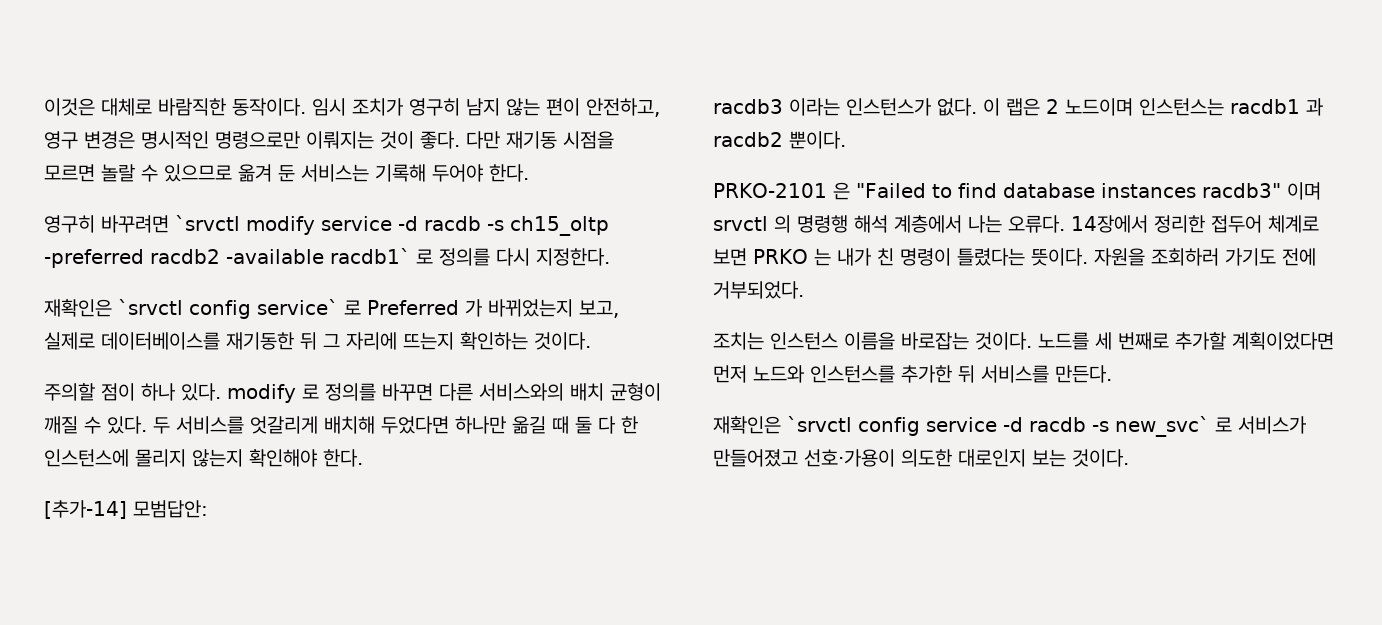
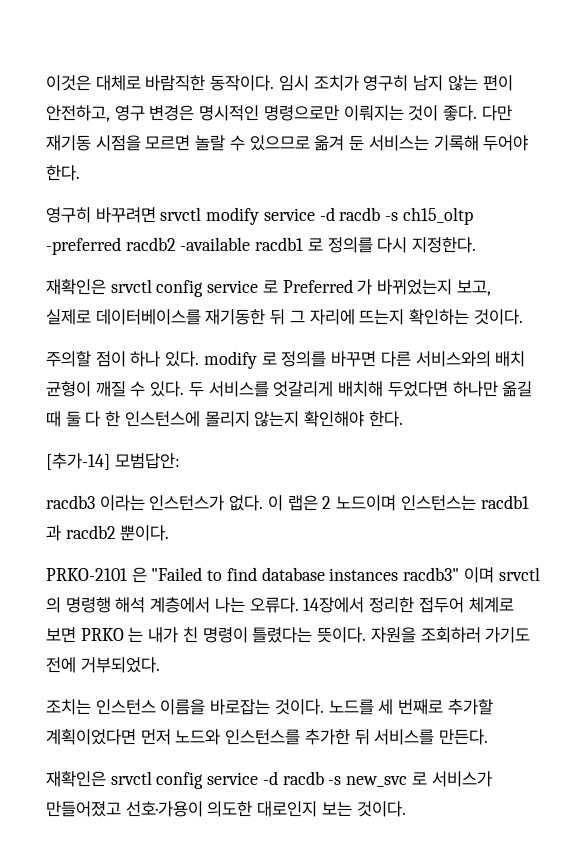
- 영구히 바꾸려면 `srvctl modify service -d racdb -s ch15_oltp -preferred racdb2 -available racdb1` 로 정의를 다시 지정한다.
+ 영구히 바꾸려면 srvctl modify service -d racdb -s ch15_oltp -preferred racdb2 -available racdb1 로 정의를 다시 지정한다.
- 재확인은 `srvctl config service` 로 Preferred 가 바뀌었는지 보고, 실제로 데이터베이스를 재기동한 뒤 그 자리에 뜨는지 확인하는 것이다.
+ 재확인은 srvctl config service 로 Preferred 가 바뀌었는지 보고, 실제로 데이터베이스를 재기동한 뒤 그 자리에 뜨는지 확인하는 것이다.
- 재확인은 `srvctl config service -d racdb -s new_svc` 로 서비스가 만들어졌고 선호·가용이 의도한 대로인지 보는 것이다.
+ 재확인은 srvctl config service -d racdb -s new_svc 로 서비스가 만들어졌고 선호·가용이 의도한 대로인지 보는 것이다.

